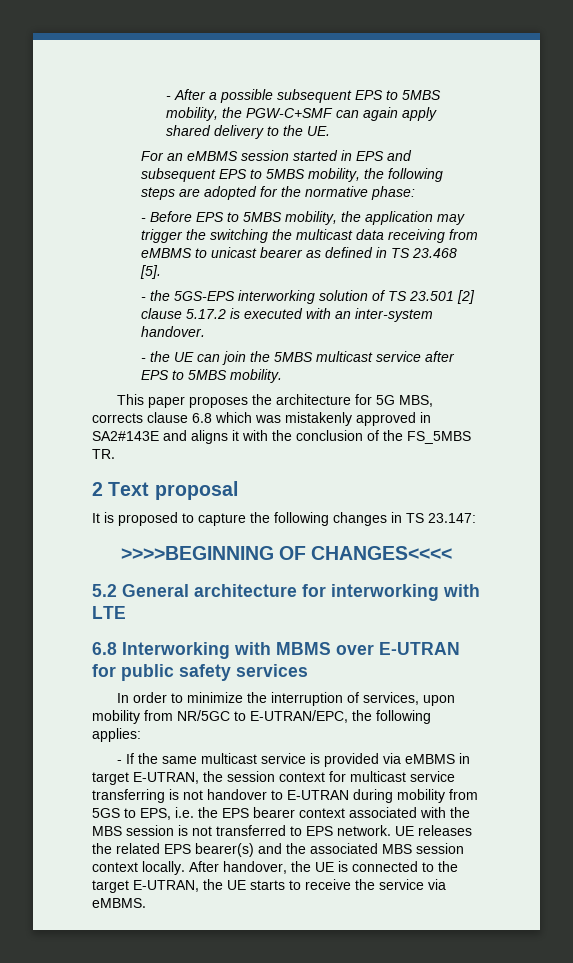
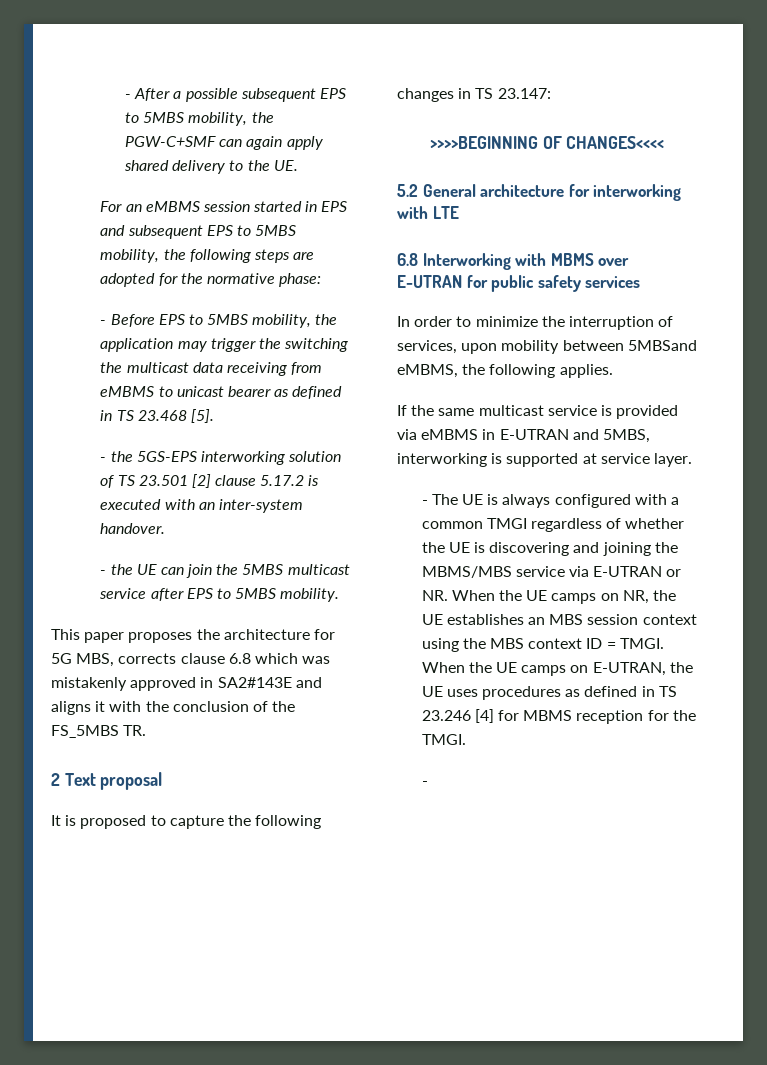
- In order to minimize the interruption of services, upon mobility from NR/5GC to E-UTRAN/EPC, the following applies:
- - If the same multicast service is provided via eMBMS in target E-UTRAN, the session context for multicast service transferring is not handover to E-UTRAN during mobility from 5GS to EPS, i.e. the EPS bearer context associated with the MBS session is not transferred to EPS network. UE releases the related EPS bearer(s) and the associated MBS session context locally. After handover, the UE is connected to the target E-UTRAN, the UE starts to receive the service via eMBMS.
+ In order to minimize the interruption of services, upon mobility between 5MBSand eMBMS, the following applies.
+ If the same multicast service is provided via eMBMS in E-UTRAN and 5MBS, interworking is supported at service layer.
+ - The UE is always configured with a common TMGI regardless of whether the UE is discovering and joining the MBMS/MBS service via E-UTRAN or NR. When the UE camps on NR, the UE establishes an MBS session context using the MBS context ID = TMGI. When the UE camps on E-UTRAN, the UE uses procedures as defined in TS 23.246 [4] for MBMS reception for the TMGI.
+ -

